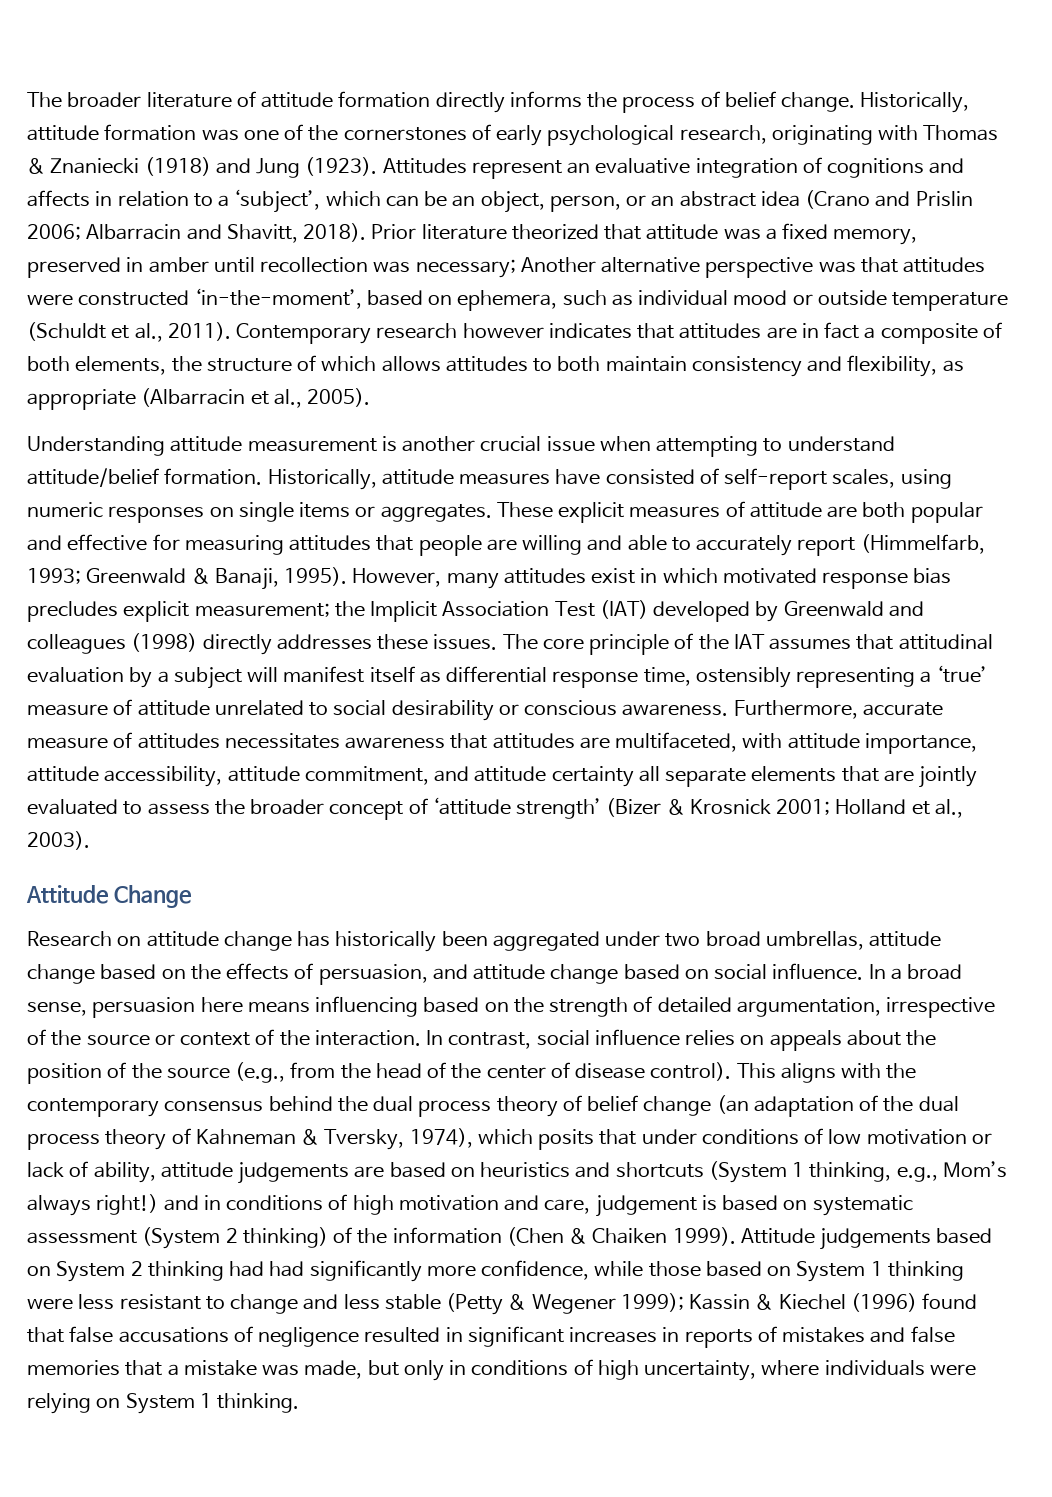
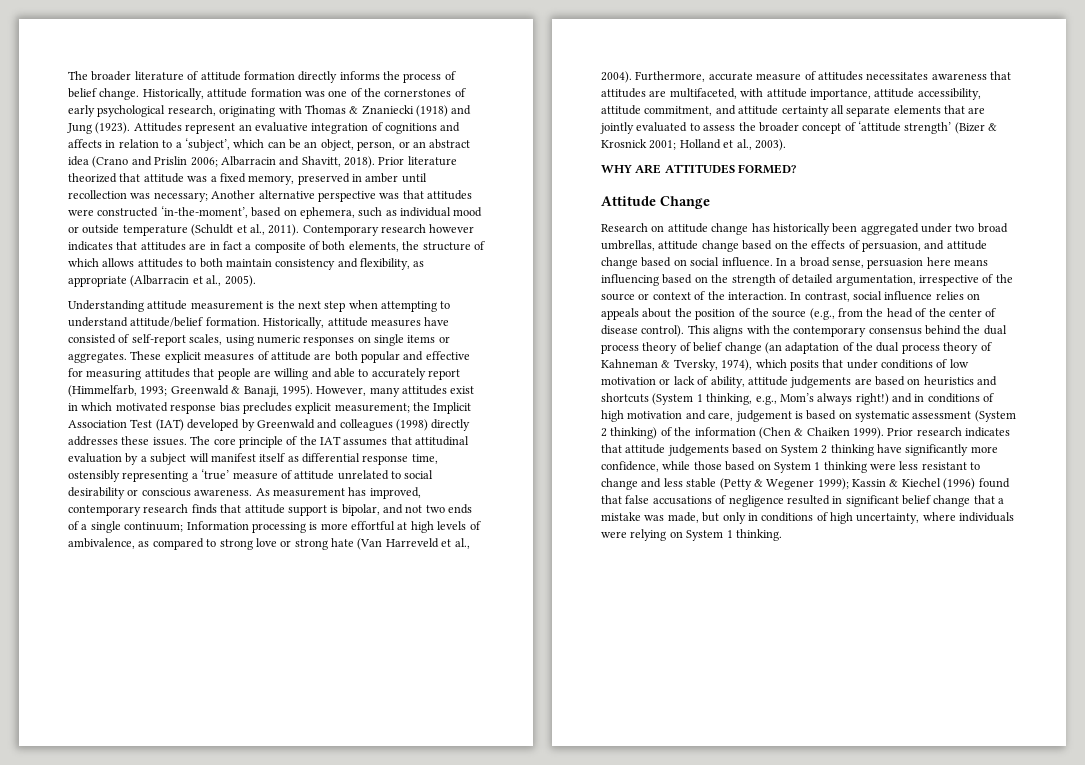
- Understanding attitude measurement is another crucial issue when attempting to understand attitude/belief formation.
+ Understanding attitude measurement is the next step when attempting to understand attitude/belief formation.
+ As measurement has improved, contemporary research finds that attitude support is bipolar, and not two ends of a single continuum; Information processing is more effortful at high levels of ambivalence, as compared to strong love or strong hate (Van Harreveld et al., 2004).
+ WHY ARE ATTITUDES FORMED?
- Attitude judgements based on System 2 thinking had had significantly more confidence, while those based on System 1 thinking were less resistant to change and less stable (Petty & Wegener 1999);
+ Prior research indicates that attitude judgements based on System 2 thinking have significantly more confidence, while those based on System 1 thinking were less resistant to change and less stable (Petty & Wegener 1999);
- Kassin & Kiechel (1996) found that false accusations of negligence resulted in significant increases in reports of mistakes and false memories that a mistake was made, but only in conditions of high uncertainty, where individuals were relying on System 1 thinking.
+ Kassin & Kiechel (1996) found that false accusations of negligence resulted in significant belief change that a mistake was made, but only in conditions of high uncertainty, where individuals were relying on System 1 thinking.

